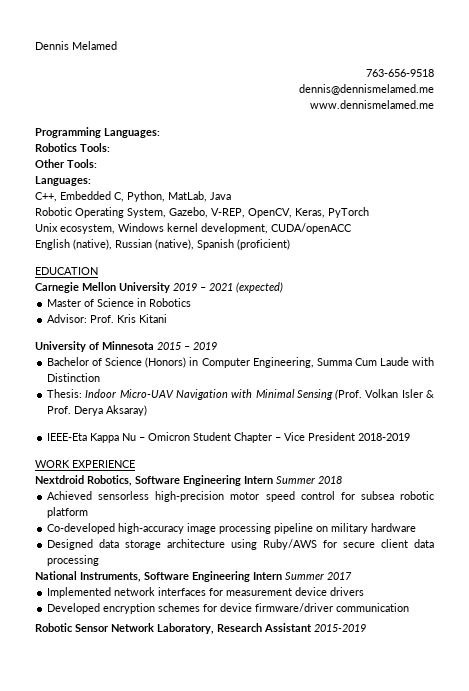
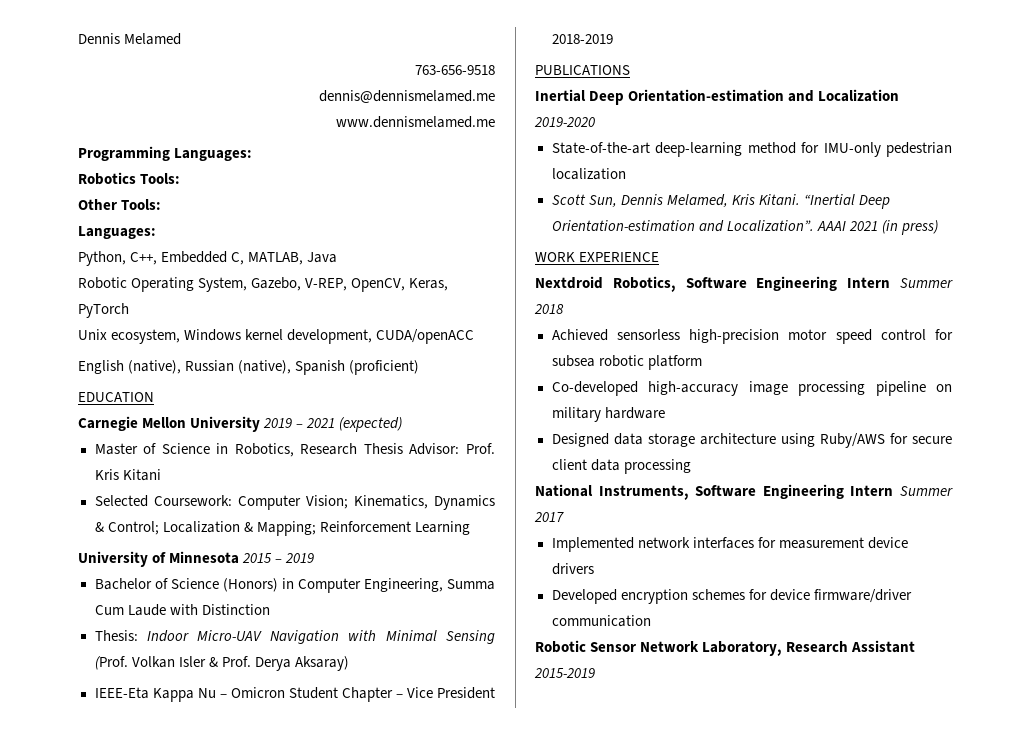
- C++, Embedded C, Python, MatLab, Java
+ Python, C++, Embedded C, MATLAB, Java
- Master of Science in Robotics
- Advisor: Prof. Kris Kitani
+ Master of Science in Robotics, Research Thesis Advisor: Prof. Kris Kitani
+ Selected Coursework: Computer Vision; Kinematics, Dynamics & Control; Localization & Mapping; Reinforcement Learning
+ PUBLICATIONS
+ Inertial Deep Orientation-estimation and Localization 2019-2020
+ State-of-the-art deep-learning method for IMU-only pedestrian localization
+ Scott Sun, Dennis Melamed, Kris Kitani. “Inertial Deep Orientation-estimation and Localization”. AAAI 2021 (in press)

